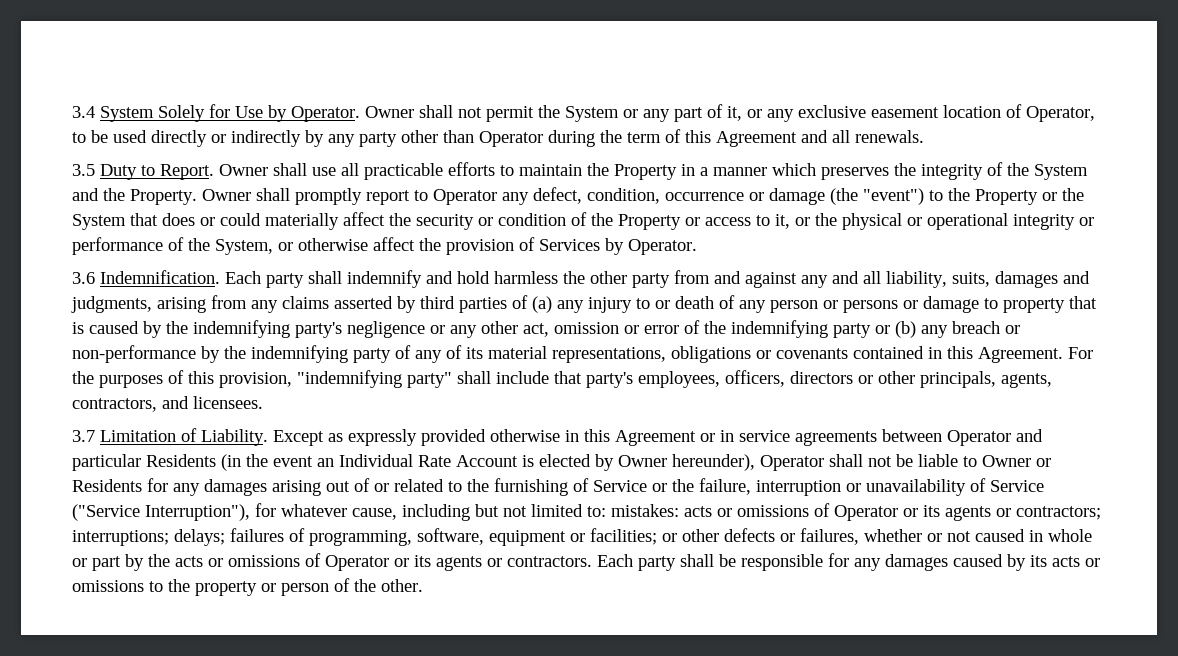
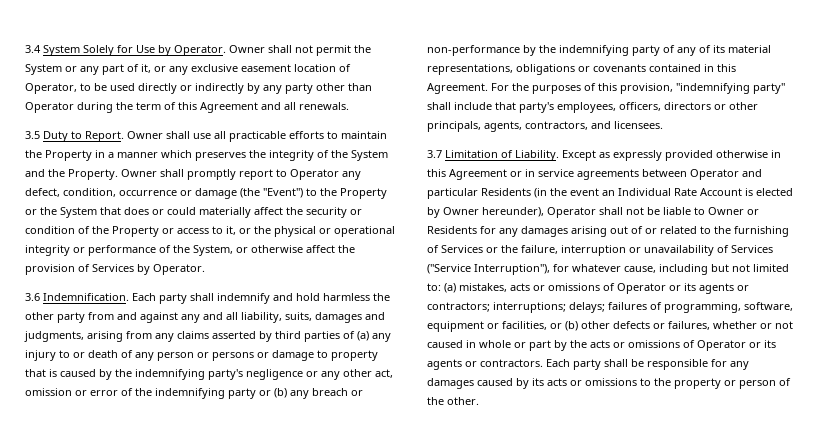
- Owner shall promptly report to Operator any defect, condition, occurrence or damage (the "event") to the Property or the System that does or could materially affect the security or condition of the Property or access to it, or the physical or operational integrity or performance of the System, or otherwise affect the provision of Services by Operator.
+ Owner shall promptly report to Operator any defect, condition, occurrence or damage (the "Event") to the Property or the System that does or could materially affect the security or condition of the Property or access to it, or the physical or operational integrity or performance of the System, or otherwise affect the provision of Services by Operator.
- Except as expressly provided otherwise in this Agreement or in service agreements between Operator and particular Residents (in the event an Individual Rate Account is elected by Owner hereunder), Operator shall not be liable to Owner or Residents for any damages arising out of or related to the furnishing of Service or the failure, interruption or unavailability of Service ("Service Interruption"), for whatever cause, including but not limited to:
+ Except as expressly provided otherwise in this Agreement or in service agreements between Operator and particular Residents (in the event an Individual Rate Account is elected by Owner hereunder), Operator shall not be liable to Owner or Residents for any damages arising out of or related to the furnishing of Services or the failure, interruption or unavailability of Services ("Service Interruption"), for whatever cause, including but not limited to:
- mistakes: acts or omissions of Operator or its agents or contractors;
+ (a) mistakes, acts or omissions of Operator or its agents or contractors;
- failures of programming, software, equipment or facilities; or other defects or failures, whether or not caused in whole or part by the acts or omissions of Operator or its agents or contractors.
+ failures of programming, software, equipment or facilities, or (b) other defects or failures, whether or not caused in whole or part by the acts or omissions of Operator or its agents or contractors.

